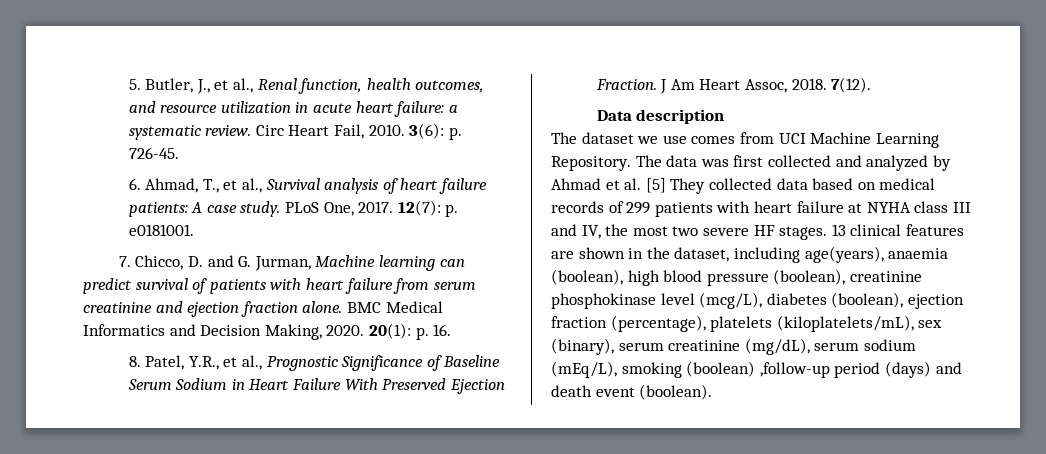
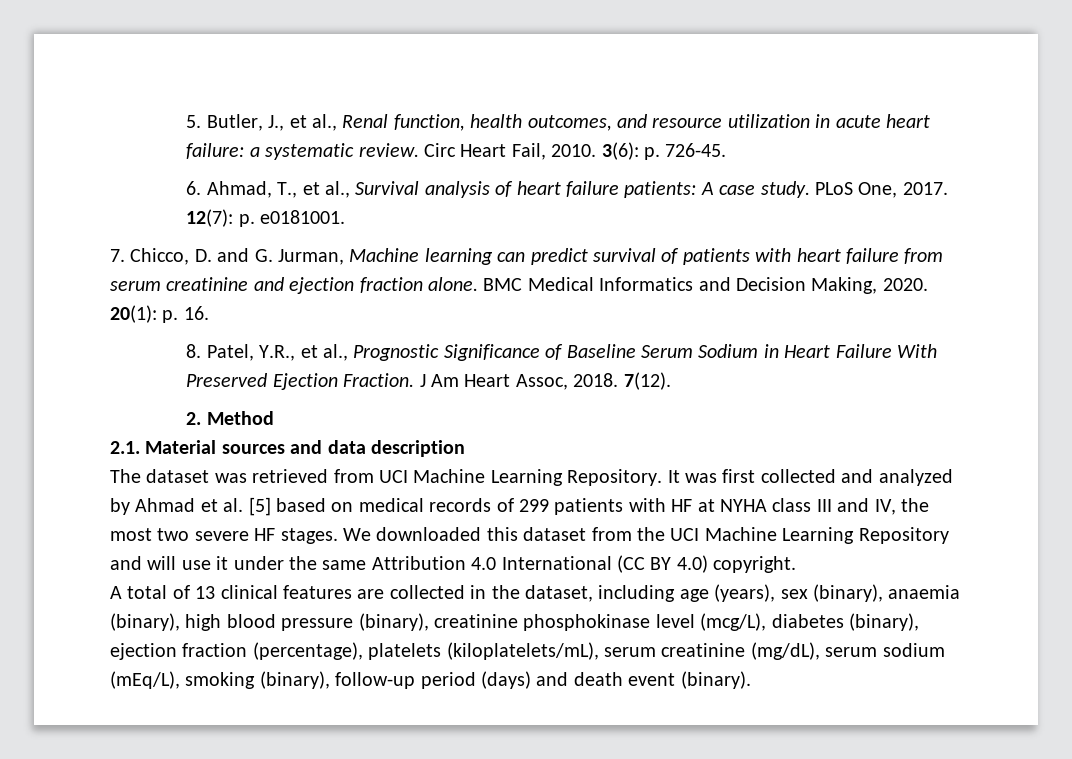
- Data description
+ 2. Method
+ 2.1. Material sources and data description
- The dataset we use comes from UCI Machine Learning Repository.
+ The dataset was retrieved from UCI Machine Learning Repository.
- The data was first collected and analyzed by Ahmad et al. [5] They collected data based on medical records of 299 patients with heart failure at NYHA class III and IV, the most two severe HF stages.
+ It was first collected and analyzed by Ahmad et al. [5] based on medical records of 299 patients with HF at NYHA class III and IV, the most two severe HF stages.
- 13 clinical features are shown in the dataset, including age(years), anaemia (boolean), high blood pressure (boolean), creatinine phosphokinase level (mcg/L), diabetes (boolean), ejection fraction (percentage), platelets (kiloplatelets/mL), sex (binary), serum creatinine (mg/dL), serum sodium (mEq/L), smoking (boolean) ,follow-up period (days) and death event (boolean).
+ We downloaded this dataset from the UCI Machine Learning Repository and will use it under the same Attribution 4.0 International (CC BY 4.0) copyright.
+ A total of 13 clinical features are collected in the dataset, including age (years), sex (binary), anaemia (binary), high blood pressure (binary), creatinine phosphokinase level (mcg/L), diabetes (binary), ejection fraction (percentage), platelets (kiloplatelets/mL), serum creatinine (mg/dL), serum sodium (mEq/L), smoking (binary), follow-up period (days) and death event (binary).

